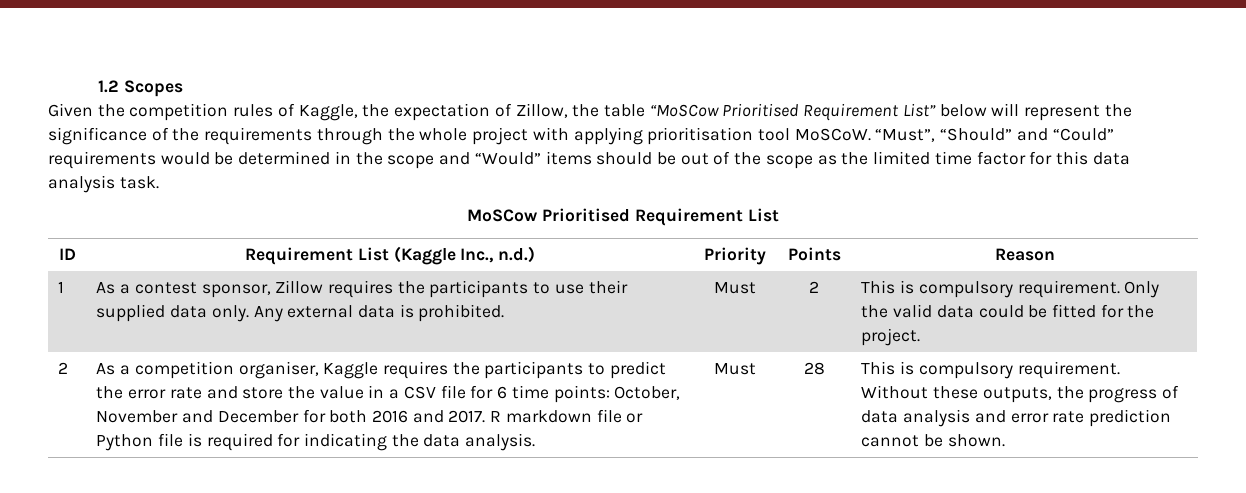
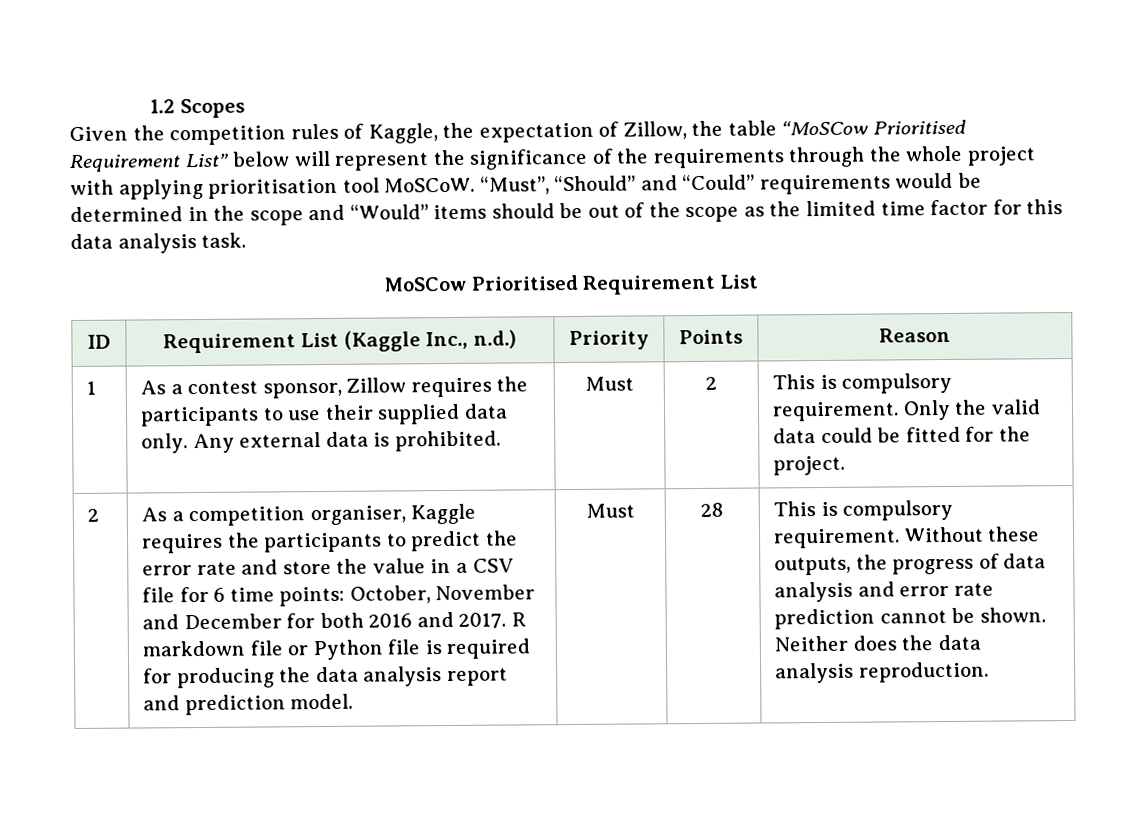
- R markdown file or Python file is required for indicating the data analysis.
+ R markdown file or Python file is required for producing the data analysis report and prediction model.
+ Neither does the data analysis reproduction.

